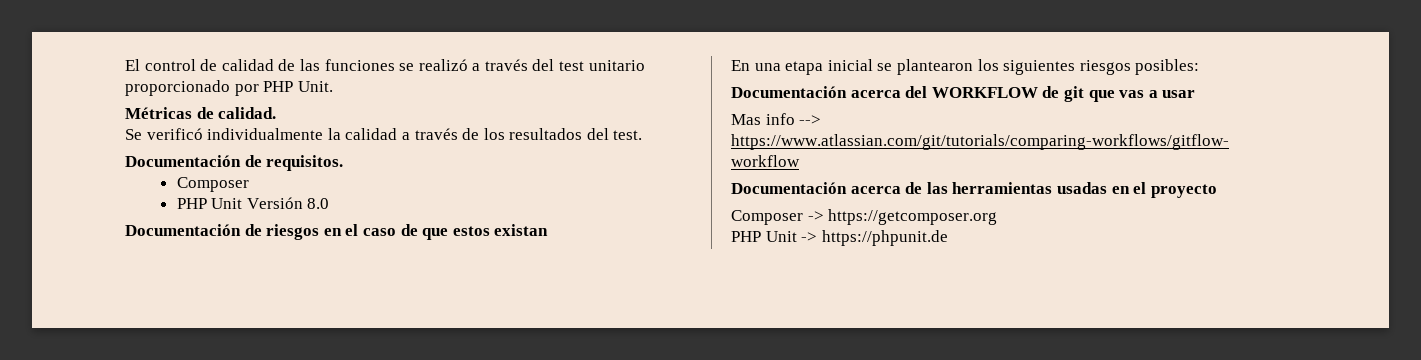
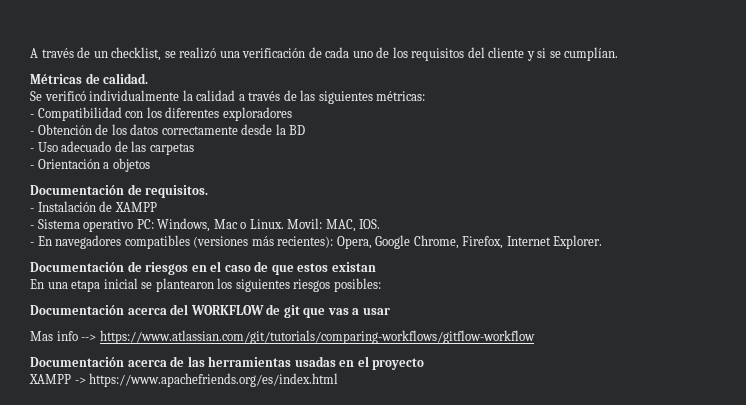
- El control de calidad de las funciones se realizó a través del test unitario proporcionado por PHP Unit.
+ A través de un checklist, se realizó una verificación de cada uno de los requisitos del cliente y si se cumplían.
- Se verificó individualmente la calidad a través de los resultados del test.
+ Se verificó individualmente la calidad a través de las siguientes métricas:
+ - Compatibilidad con los diferentes exploradores
+ - Obtención de los datos correctamente desde la BD
+ - Uso adecuado de las carpetas
+ - Orientación a objetos
  Documentación de requisitos.
- Composer
- PHP Unit Versión 8.0
+ - Instalación de XAMPP
+ - Sistema operativo PC: Windows, Mac o Linux. Movil: MAC, IOS.
+ - En navegadores compatibles (versiones más recientes): Opera, Google Chrome, Firefox, Internet Explorer.
- Composer -> https://getcomposer.org
- PHP Unit -> https://phpunit.de
+ XAMPP -> https://www.apachefriends.org/es/index.html

